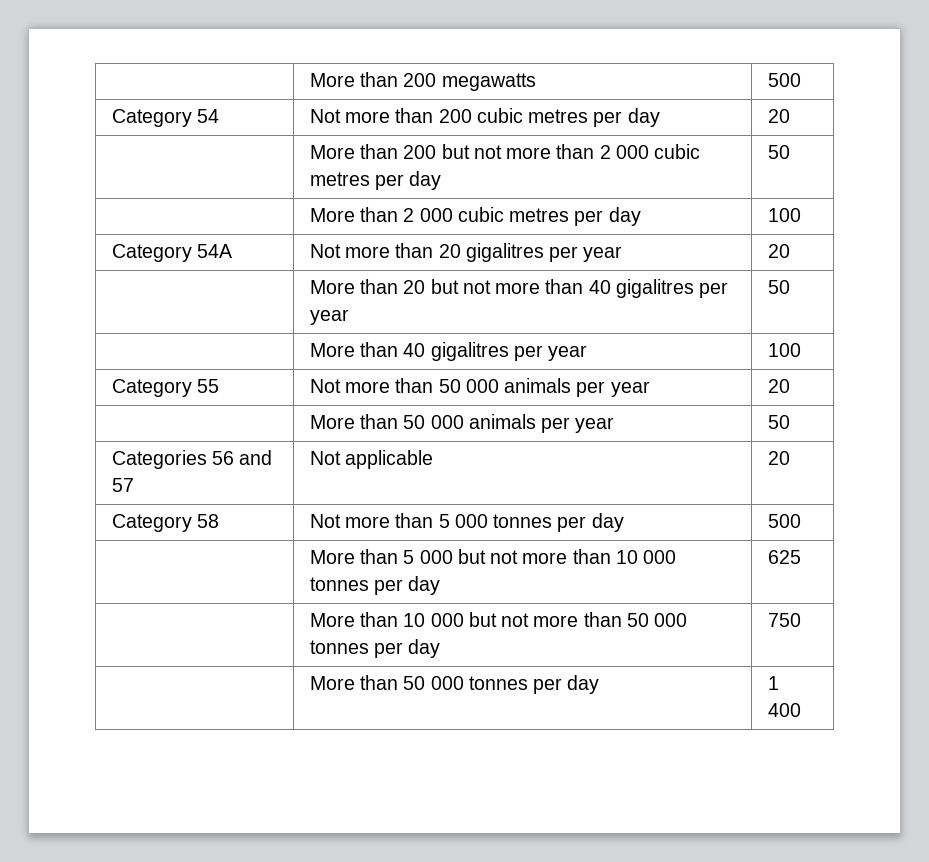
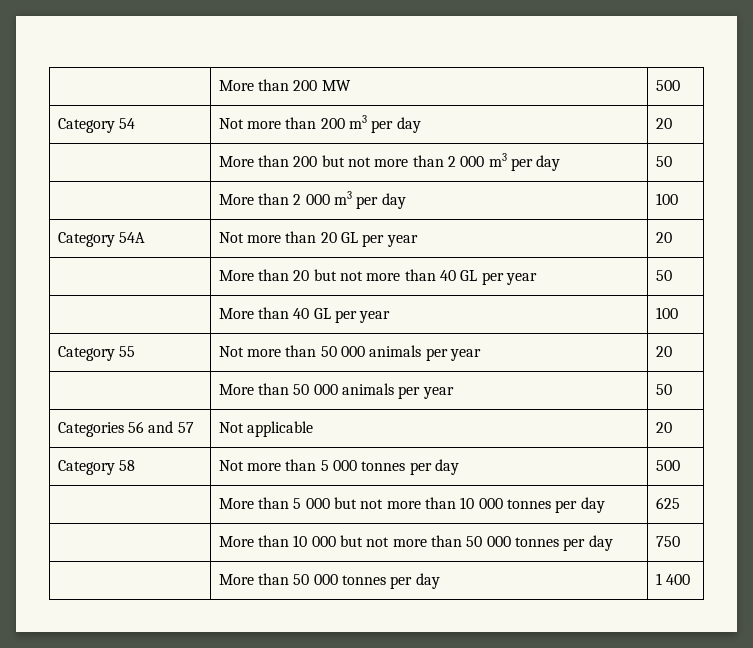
- | More than 200 megawatts | 500
+ | More than 200 MW | 500
- Category 54 | Not more than 200 cubic metres per day | 20
+ Category 54 | Not more than 200 m3 per day | 20
- | More than 200 but not more than 2 000 cubic metres per day | 50
+ | More than 200 but not more than 2 000 m3 per day | 50
- | More than 2 000 cubic metres per day | 100
+ | More than 2 000 m3 per day | 100
- Category 54A | Not more than 20 gigalitres per year | 20
+ Category 54A | Not more than 20 GL per year | 20
- | More than 20 but not more than 40 gigalitres per year | 50
+ | More than 20 but not more than 40 GL per year | 50
- | More than 40 gigalitres per year | 100
+ | More than 40 GL per year | 100

